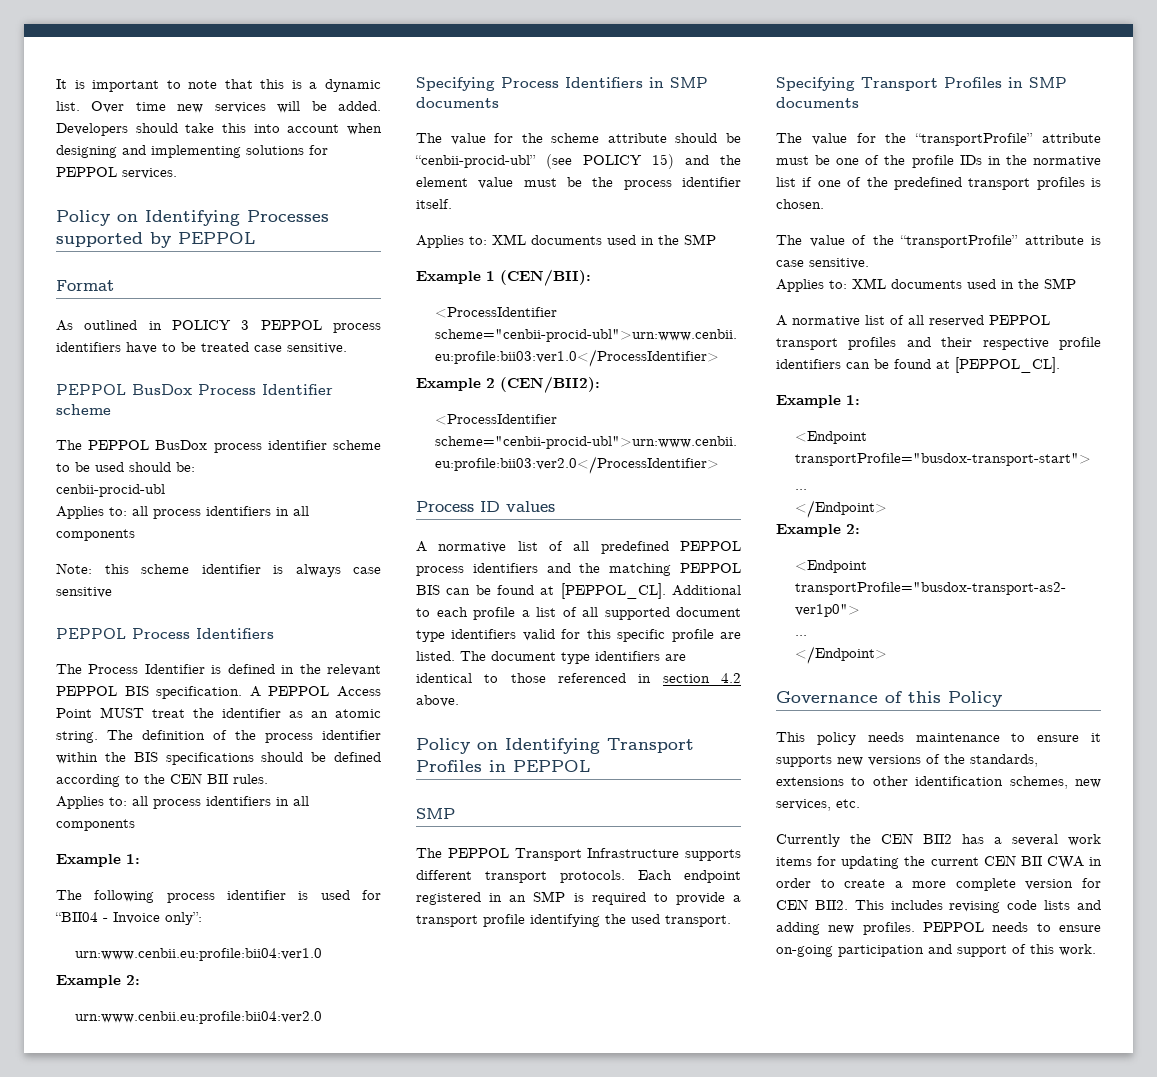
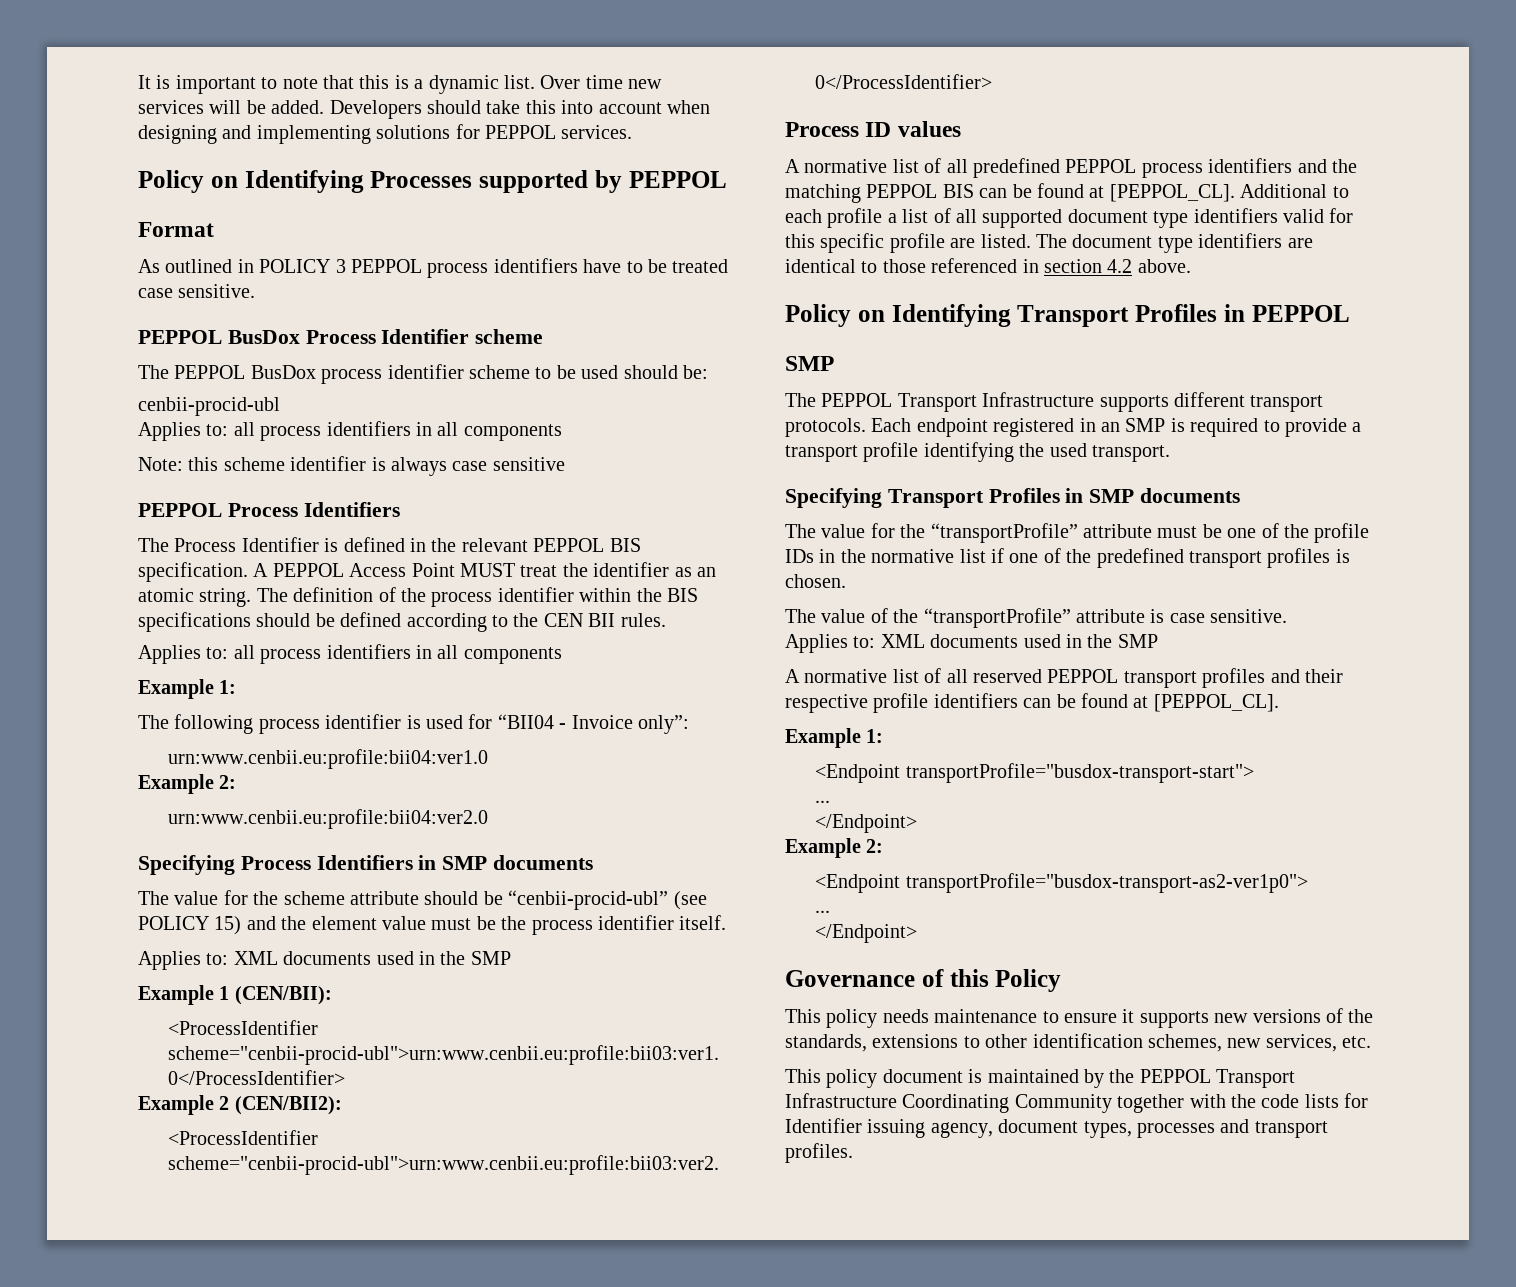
- Currently the CEN BII2 has a several work items for updating the current CEN BII CWA in order to create a more complete version for CEN BII2. This includes revising code lists and adding new profiles. PEPPOL needs to ensure on-going participation and support of this work.
+ This policy document is maintained by the PEPPOL Transport Infrastructure Coordinating Community together with the code lists for Identifier issuing agency, document types, processes and transport profiles.

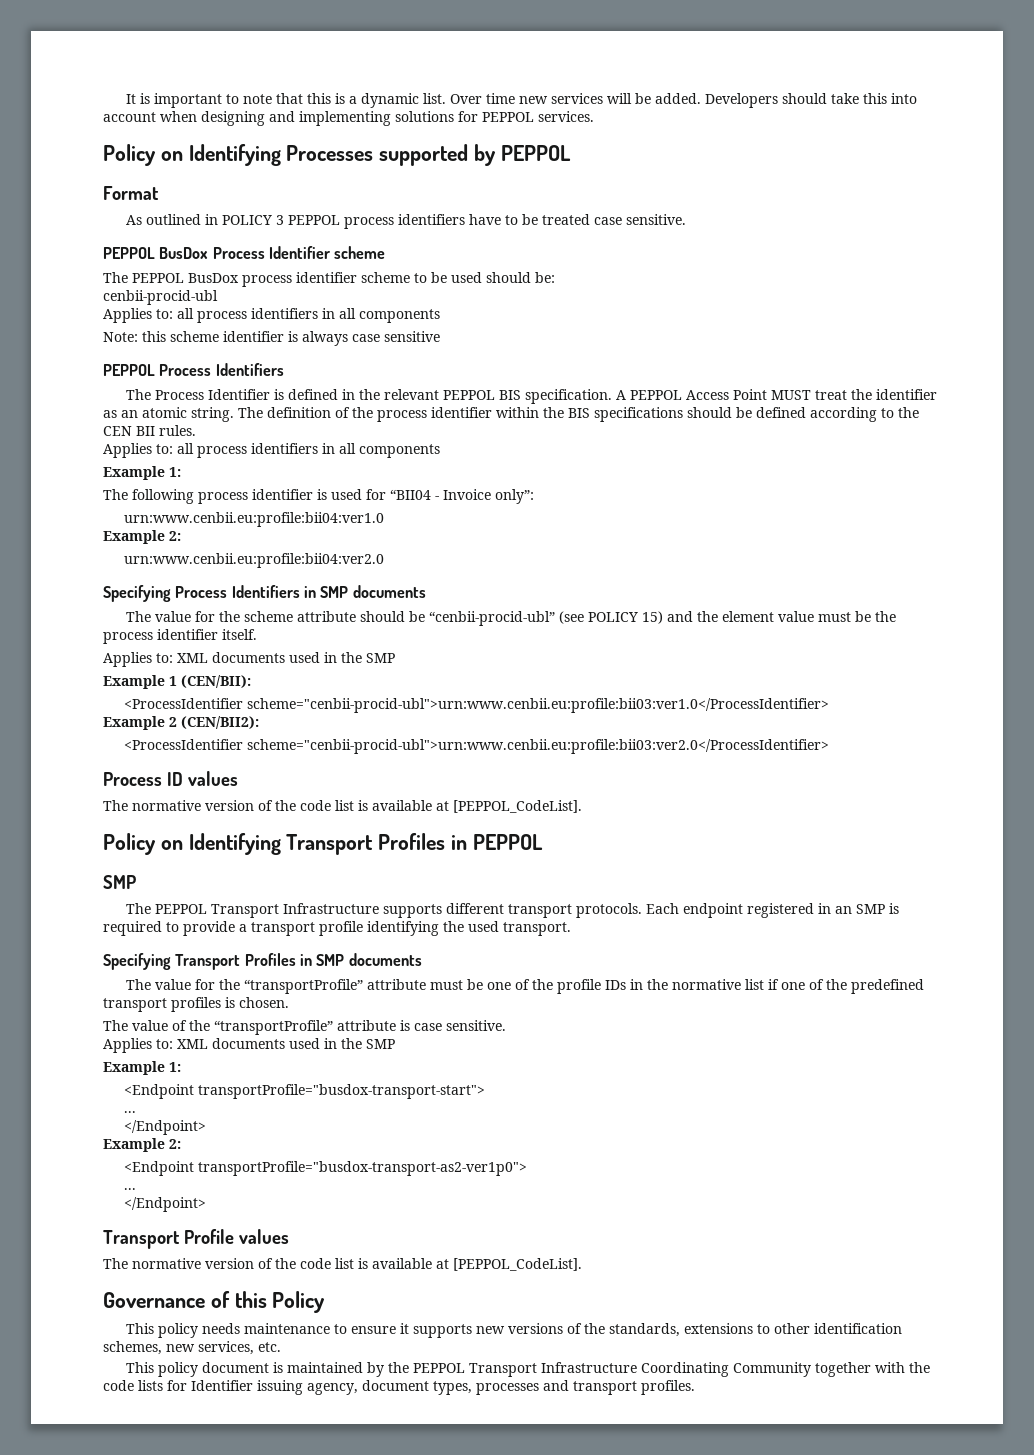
  Process ID values
- A normative list of all predefined PEPPOL process identifiers and the matching PEPPOL BIS can be found at [PEPPOL_CL]. Additional to each profile a list of all supported document type identifiers valid for this specific profile are listed. The document type identifiers are identical to those referenced in section 4.2 above.
+ The normative version of the code list is available at [PEPPOL_CodeList].
- A normative list of all reserved PEPPOL transport profiles and their respective profile identifiers can be found at [PEPPOL_CL].
+ Transport Profile values
+ The normative version of the code list is available at [PEPPOL_CodeList].

